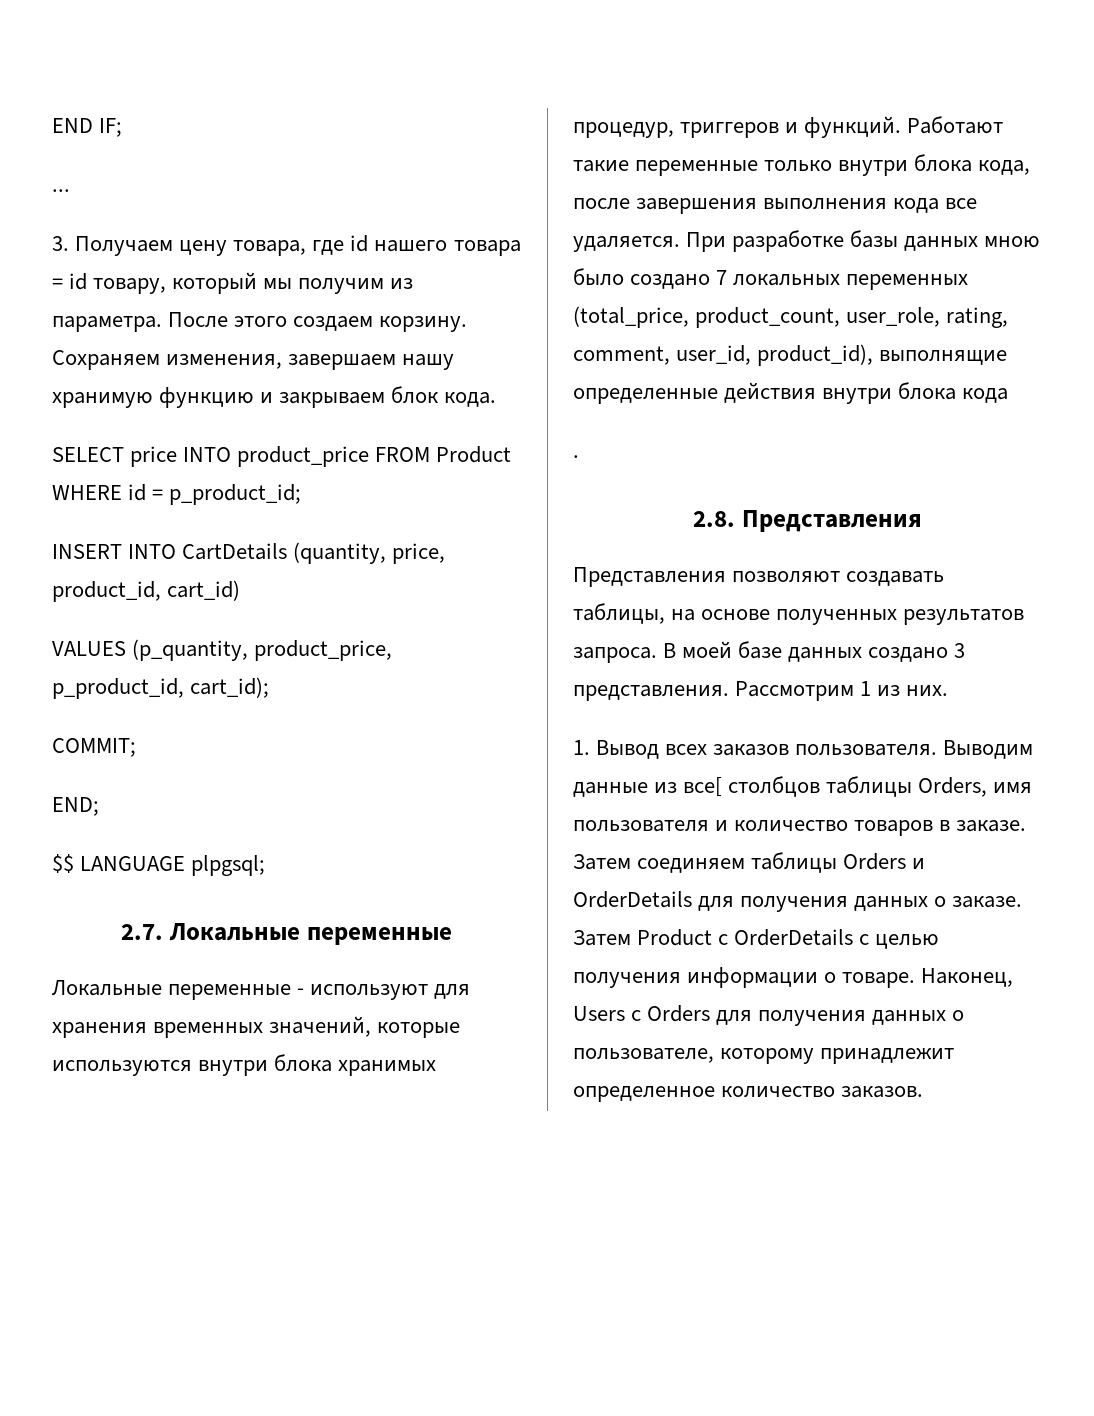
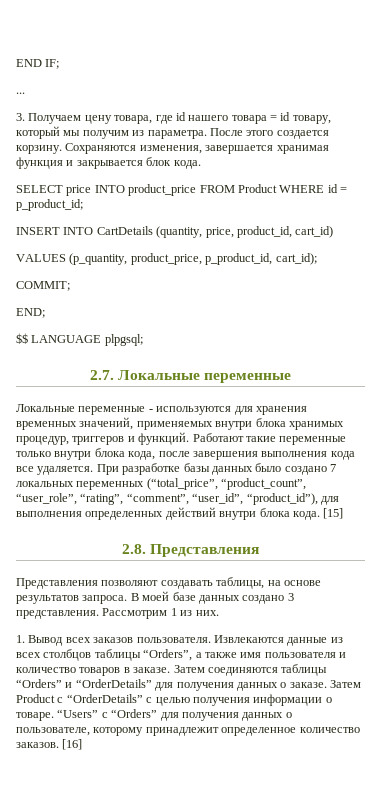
- После этого создаем корзину. Сохраняем изменения, завершаем нашу хранимую функцию и закрываем блок кода.
+ После этого создается корзину. Сохраняются изменения, завершается хранимая функция и закрывается блок кода.
- Локальные переменные - используют для хранения временных значений, которые используются внутри блока хранимых процедур, триггеров и функций.
+ Локальные переменные - используются для хранения временных значений, применяемых внутри блока хранимых процедур, триггеров и функций.
- При разработке базы данных мною было создано 7 локальных переменных (total_price, product_count, user_role, rating, comment, user_id, product_id), выполнящие определенные действия внутри блока кода
- .
+ При разработке базы данных было создано 7 локальных переменных (“total_price”, “product_count”, “user_role”, “rating”, “comment”, “user_id”, “product_id”), для выполнения определенных действий внутри блока кода. [15]
- Представления позволяют создавать таблицы, на основе полученных результатов запроса.
+ Представления позволяют создавать таблицы, на основе результатов запроса.
- Выводим данные из все[ столбцов таблицы Orders, имя пользователя и количество товаров в заказе.
+ Извлекаются данные из всех столбцов таблицы “Orders”, а также имя пользователя и количество товаров в заказе.
- Затем соединяем таблицы Orders и OrderDetails для получения данных о заказе.
+ Затем соединяются таблицы “Orders” и “OrderDetails” для получения данных о заказе.
- Затем Product с OrderDetails с целью получения информации о товаре.
+ Затем Product с “OrderDetails” с целью получения информации о товаре.
- Наконец, Users с Orders для получения данных о пользователе, которому принадлежит определенное количество заказов.
+ “Users” с “Orders” для получения данных о пользователе, которому принадлежит определенное количество заказов.
+ [16]

